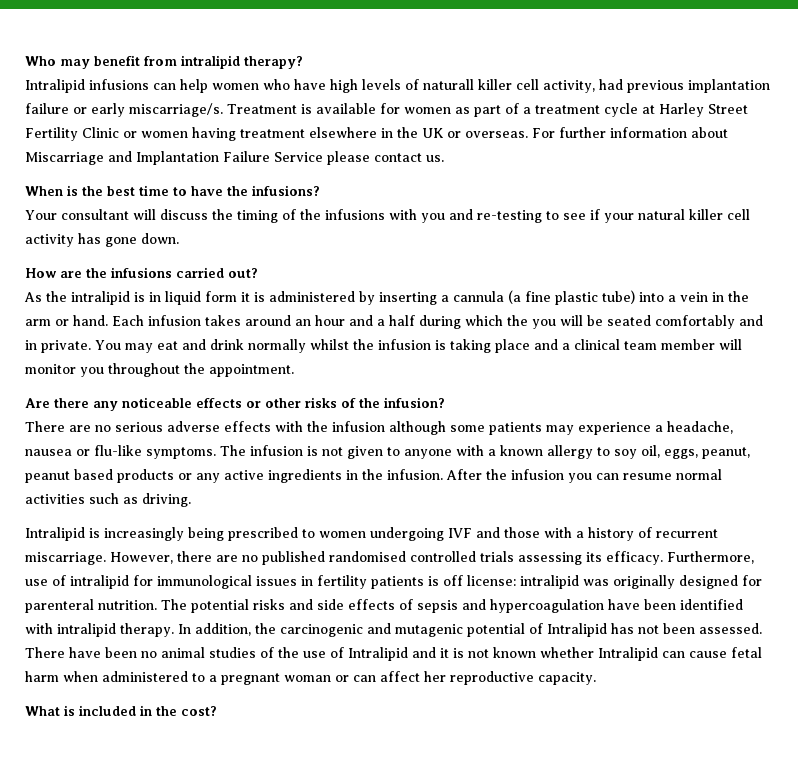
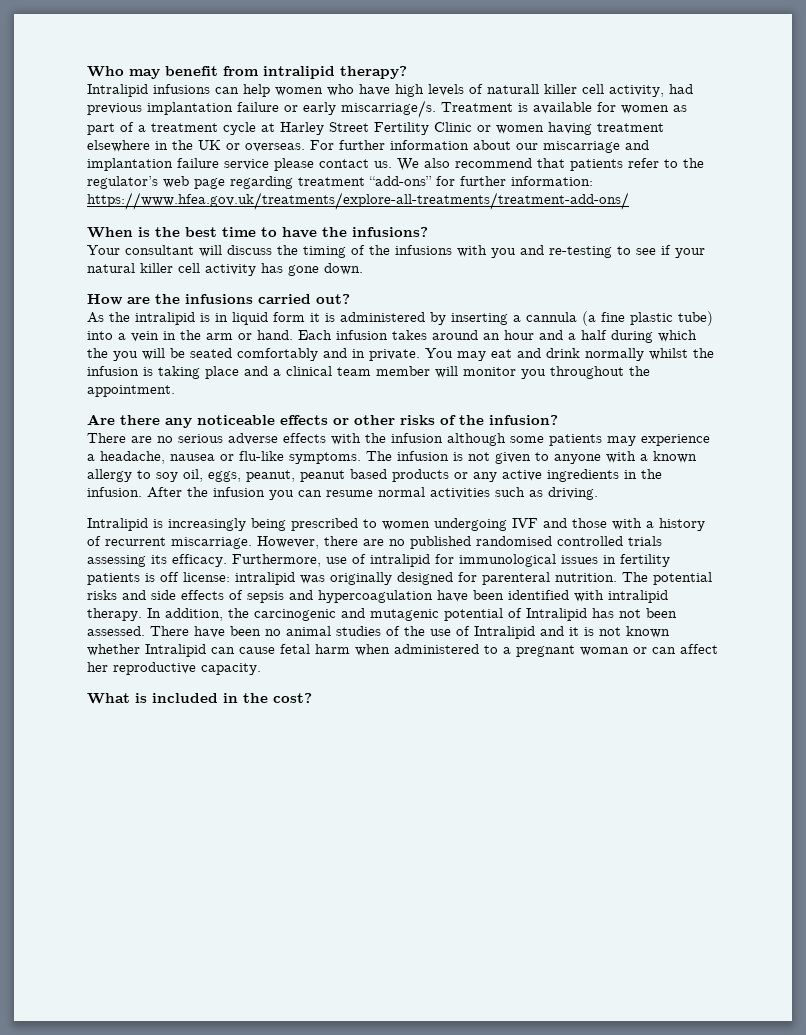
- For further information about Miscarriage and Implantation Failure Service please contact us.
+ For further information about our miscarriage and implantation failure service please contact us. We also recommend that patients refer to the regulator’s web page regarding treatment “add-ons” for further information: https://www.hfea.gov.uk/treatments/explore-all-treatments/treatment-add-ons/

